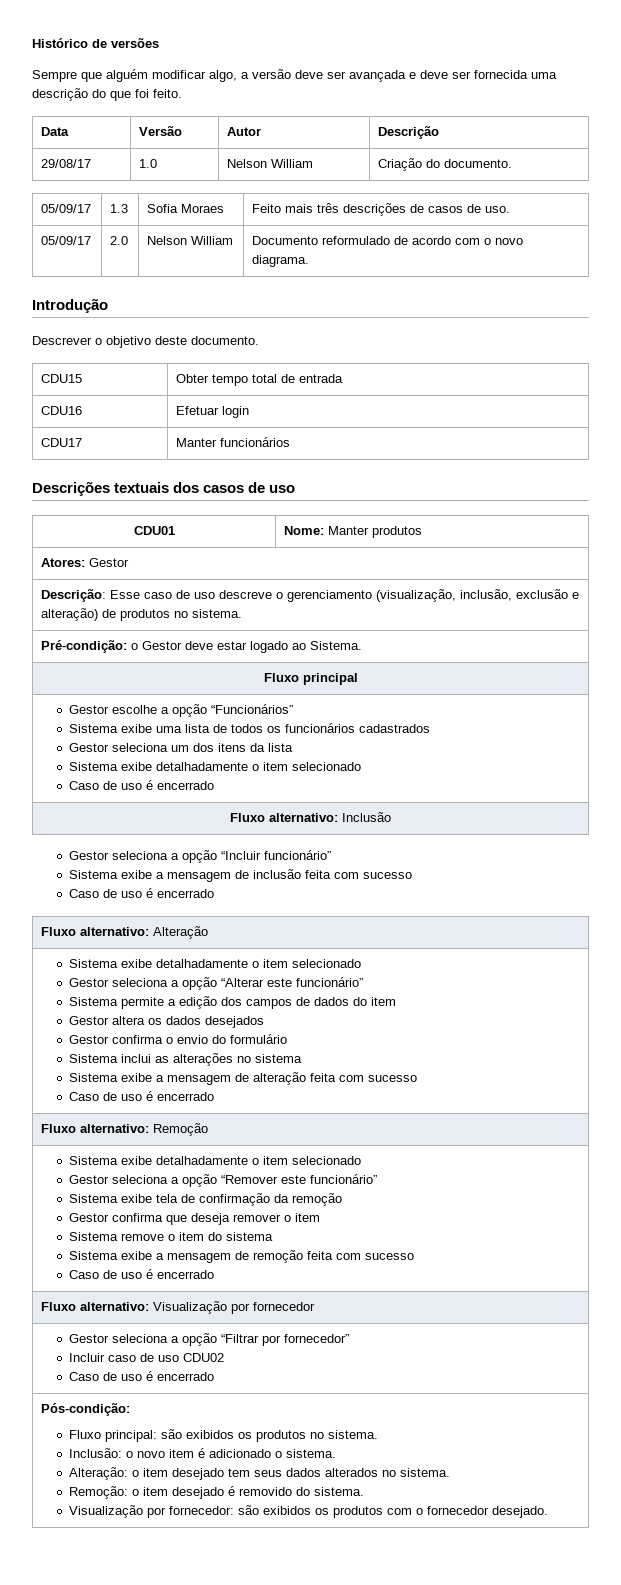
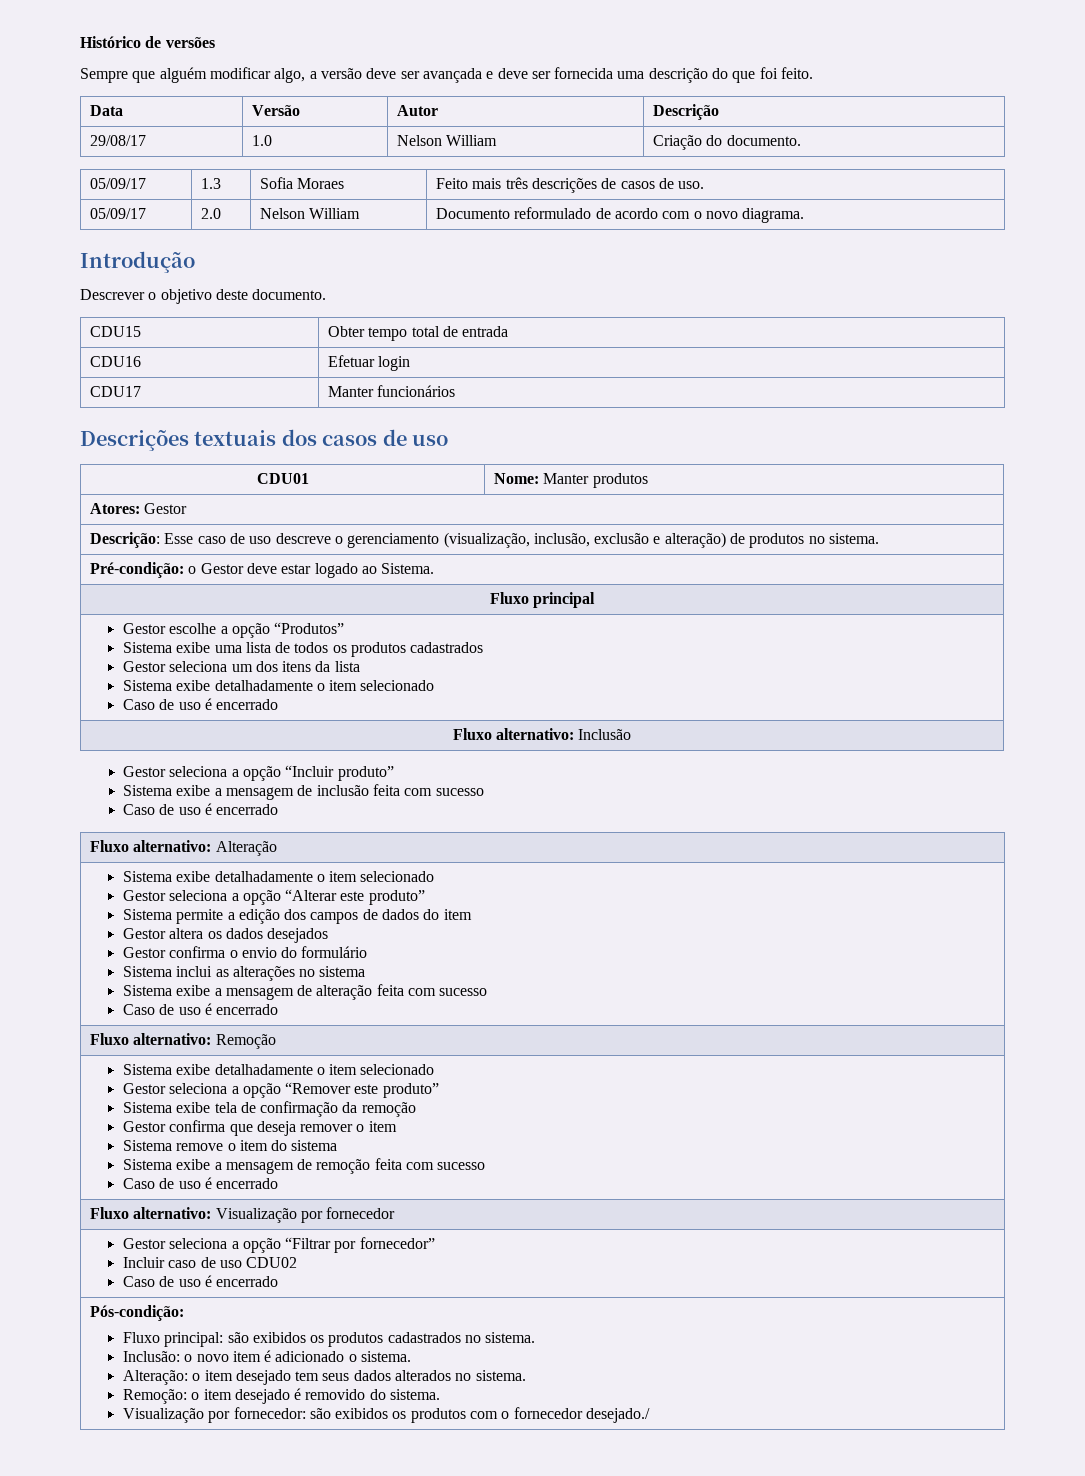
- Gestor escolhe a opção “Funcionários”
- Sistema exibe uma lista de todos os funcionários cadastrados
+ Gestor escolhe a opção “Produtos”
+ Sistema exibe uma lista de todos os produtos cadastrados
- Gestor seleciona a opção “Incluir funcionário”
+ Gestor seleciona a opção “Incluir produto”
- Gestor seleciona a opção “Alterar este funcionário”
+ Gestor seleciona a opção “Alterar este produto”
- Gestor seleciona a opção “Remover este funcionário”
+ Gestor seleciona a opção “Remover este produto”
- Fluxo principal: são exibidos os produtos no sistema.
+ Fluxo principal: são exibidos os produtos cadastrados no sistema.
- Visualização por fornecedor: são exibidos os produtos com o fornecedor desejado.
+ Visualização por fornecedor: são exibidos os produtos com o fornecedor desejado./

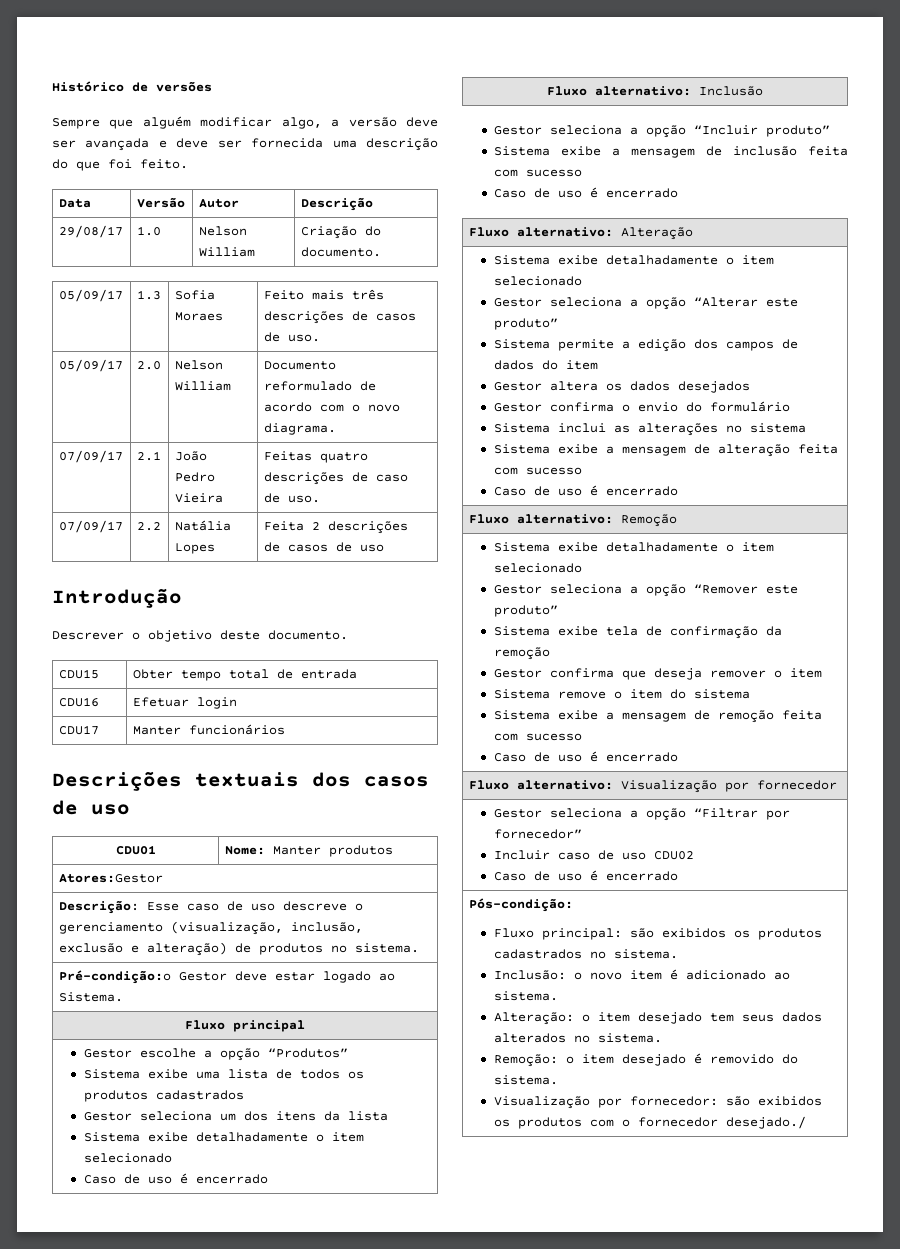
+ 07/09/17 | 2.1 | João Pedro Vieira | Feitas quatro descrições de caso de uso.
+ 07/09/17 | 2.2 | Natália Lopes | Feita 2 descrições de casos de uso
- Atores: Gestor
+ Atores:Gestor
- Pré-condição: o Gestor deve estar logado ao Sistema.
+ Pré-condição:o Gestor deve estar logado ao Sistema.
- Inclusão: o novo item é adicionado o sistema.
+ Inclusão: o novo item é adicionado ao sistema.

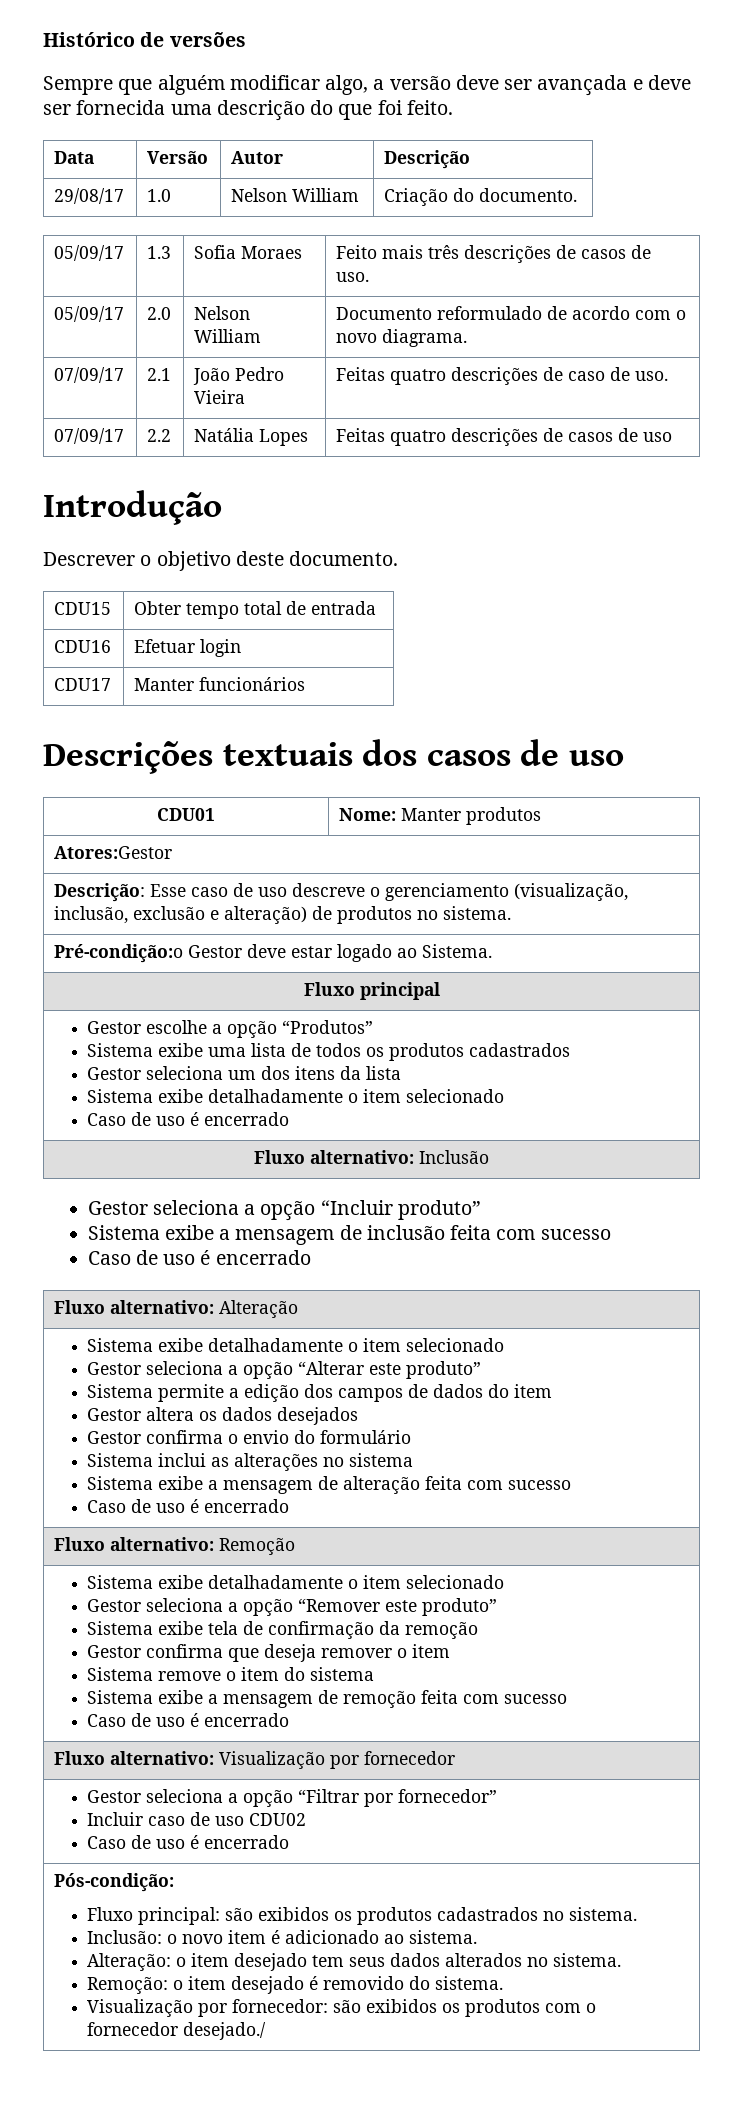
- 07/09/17 | 2.2 | Natália Lopes | Feita 2 descrições de casos de uso
+ 07/09/17 | 2.2 | Natália Lopes | Feitas quatro descrições de casos de uso

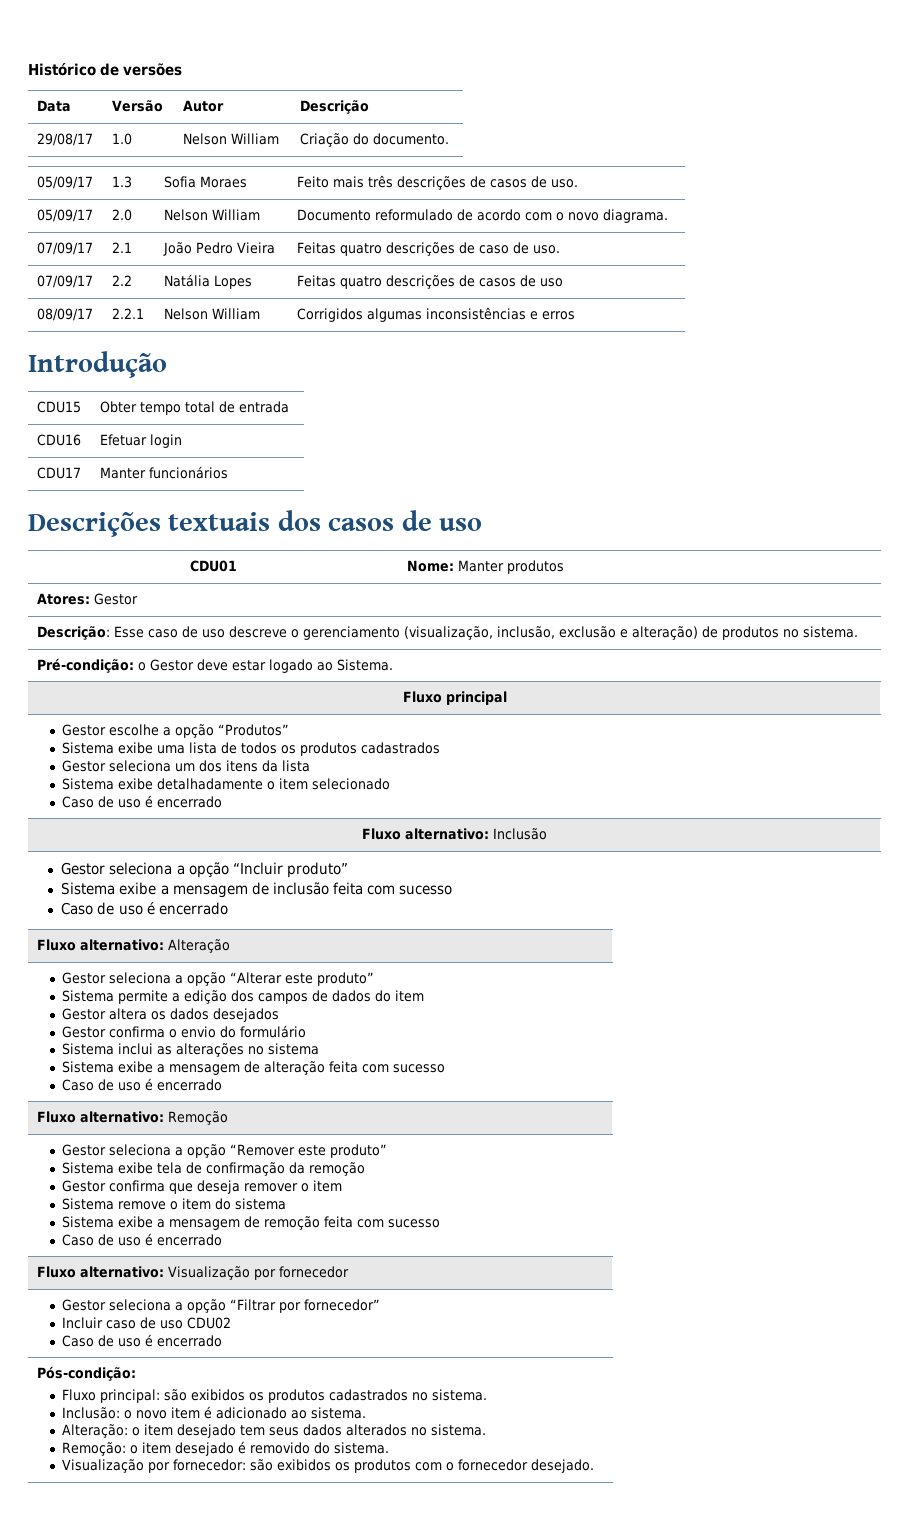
- Sempre que alguém modificar algo, a versão deve ser avançada e deve ser fornecida uma descrição do que foi feito.
+ 08/09/17 | 2.2.1 | Nelson William | Corrigidos algumas inconsistências e erros
  Introdução
- Descrever o objetivo deste documento.
- Atores:Gestor
+ Atores: Gestor
- Pré-condição:o Gestor deve estar logado ao Sistema.
+ Pré-condição: o Gestor deve estar logado ao Sistema.
  Fluxo alternativo: Alteração
- Sistema exibe detalhadamente o item selecionado
  Fluxo alternativo: Remoção
- Sistema exibe detalhadamente o item selecionado
- Visualização por fornecedor: são exibidos os produtos com o fornecedor desejado./
+ Visualização por fornecedor: são exibidos os produtos com o fornecedor desejado.

